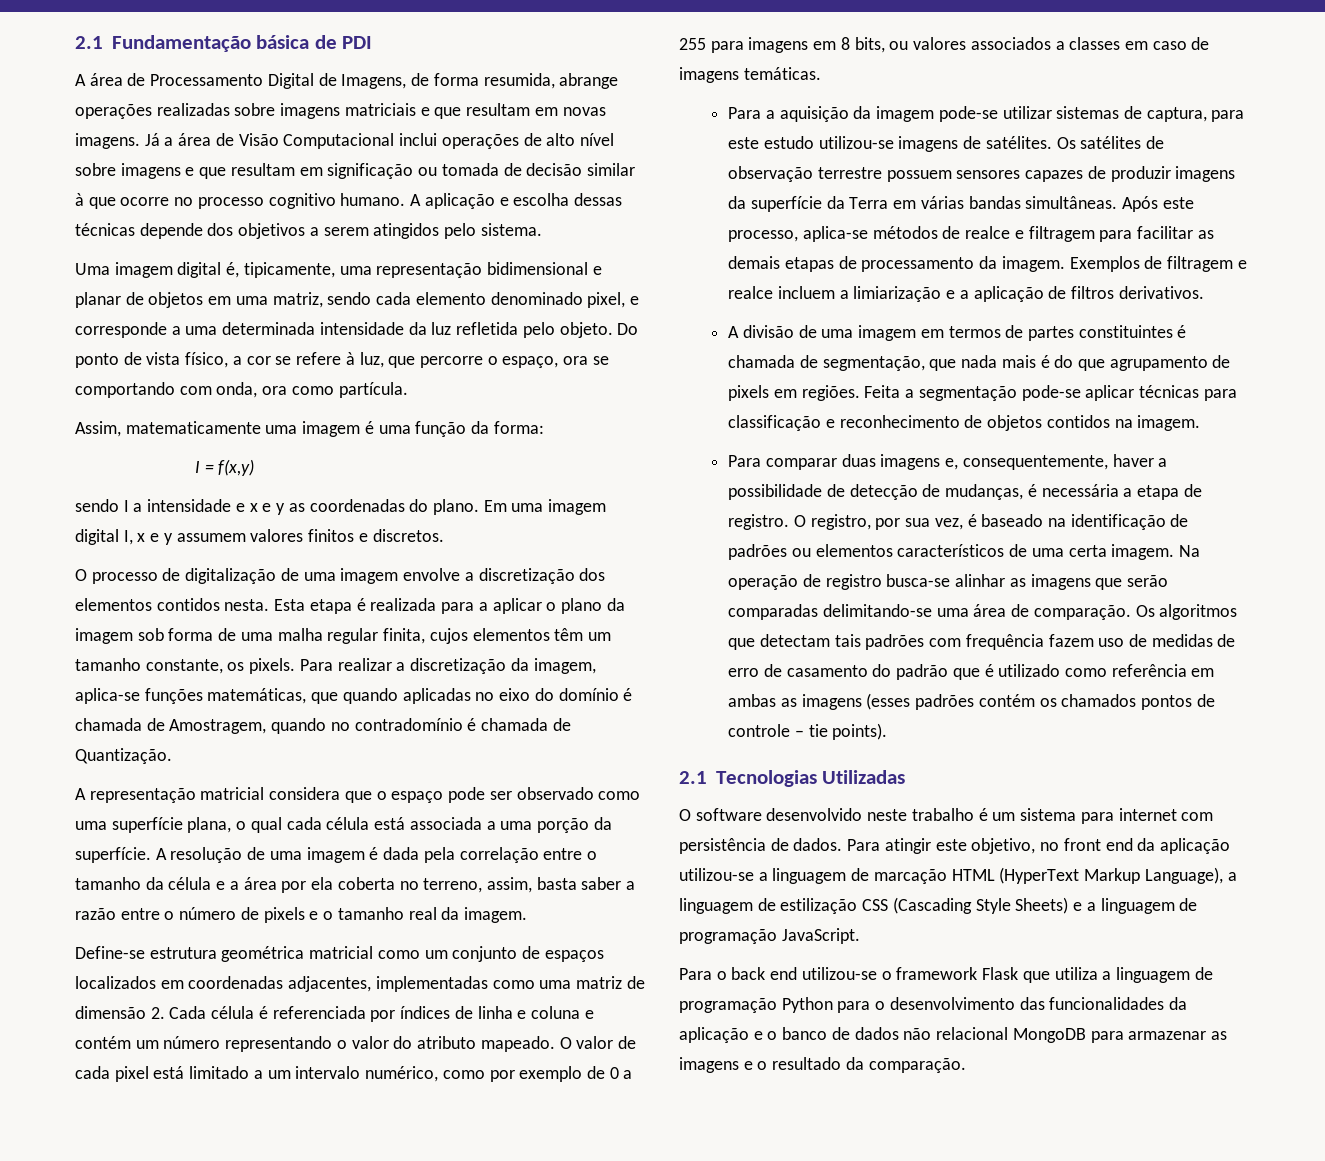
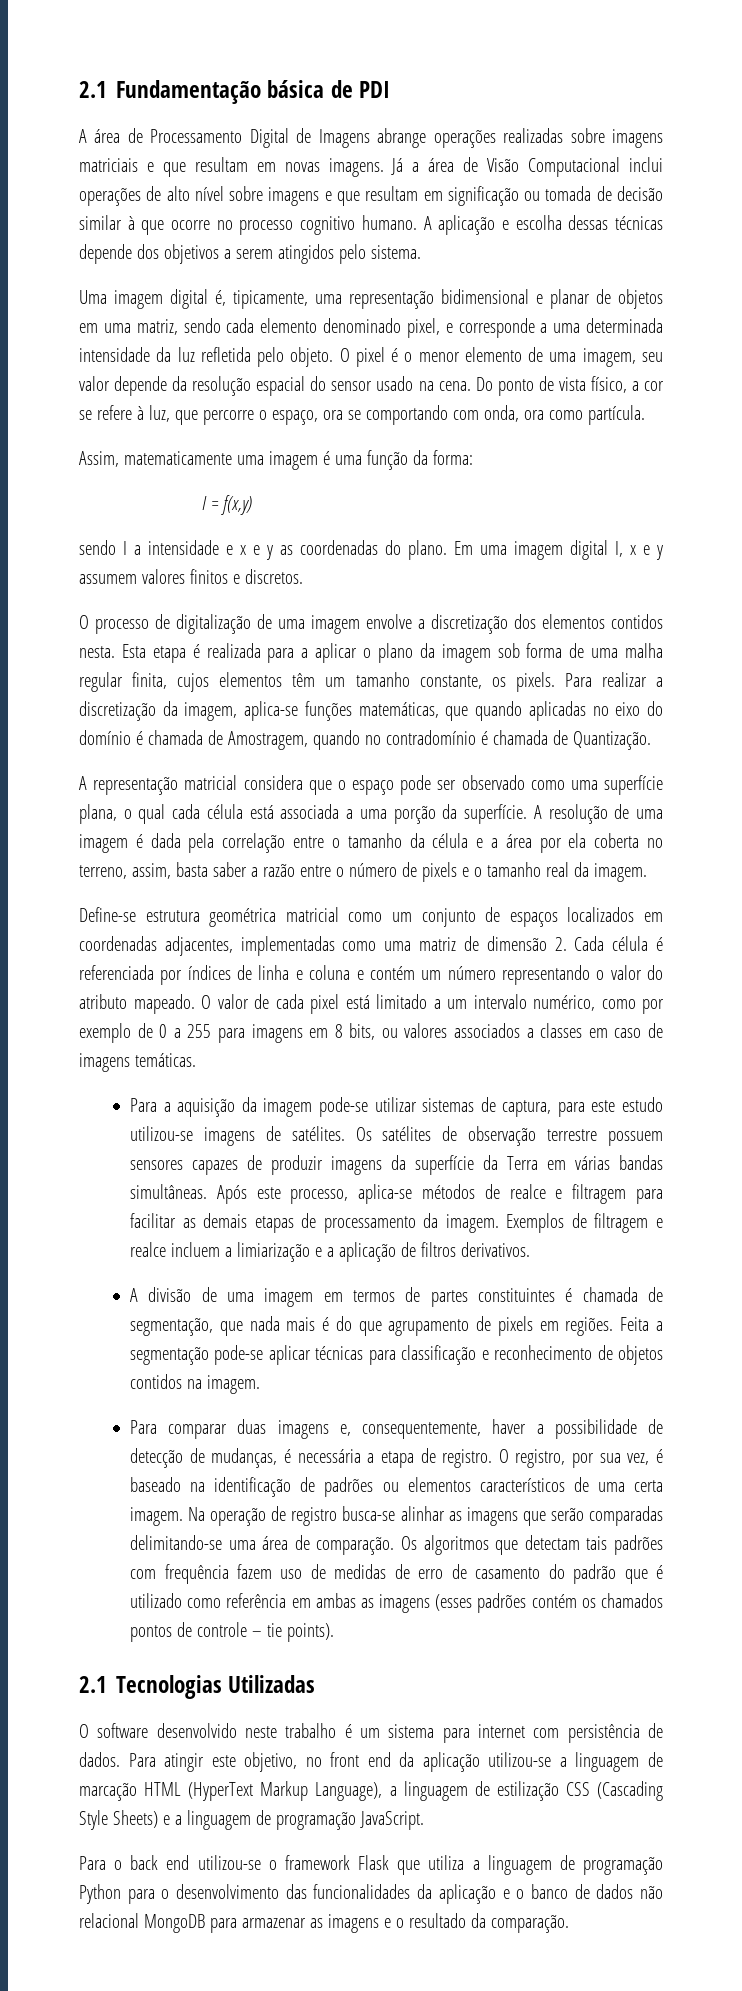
- A área de Processamento Digital de Imagens, de forma resumida, abrange operações realizadas sobre imagens matriciais e que resultam em novas imagens.
+ A área de Processamento Digital de Imagens abrange operações realizadas sobre imagens matriciais e que resultam em novas imagens.
+ O pixel é o menor elemento de uma imagem, seu valor depende da resolução espacial do sensor usado na cena.

